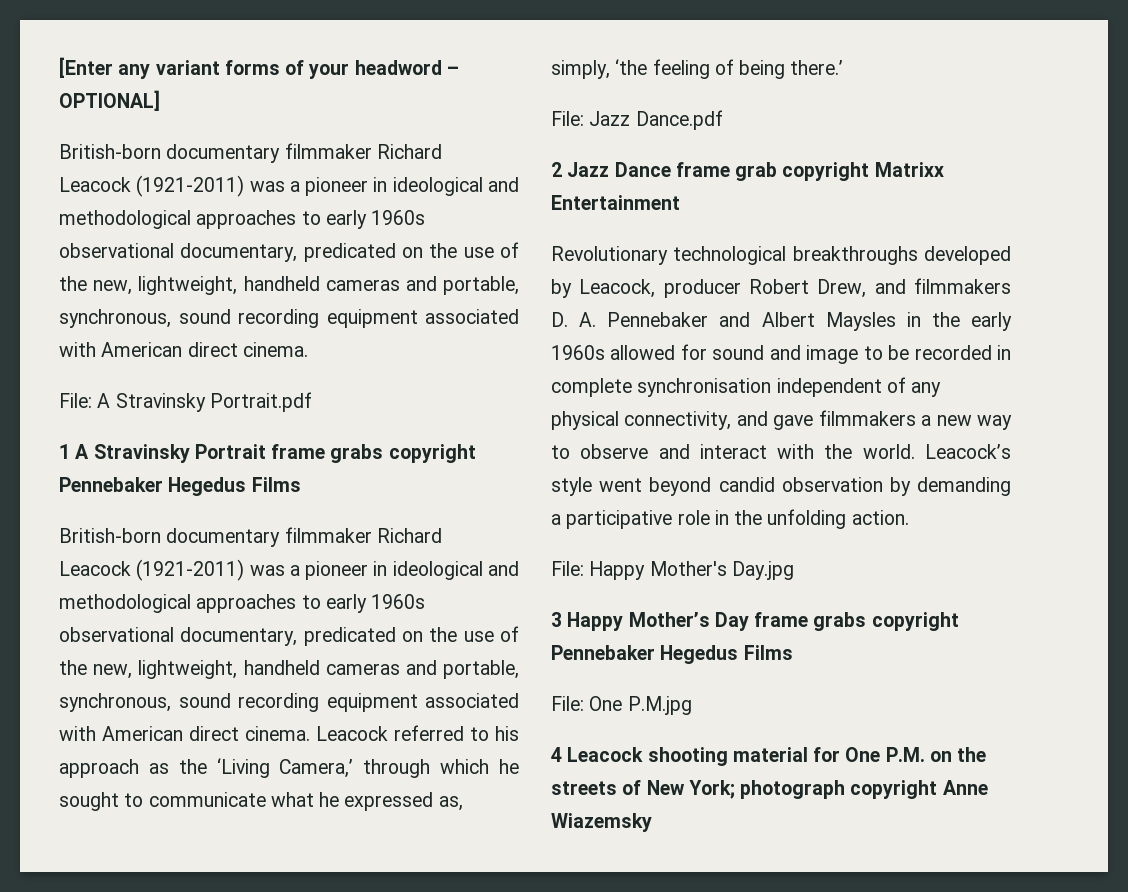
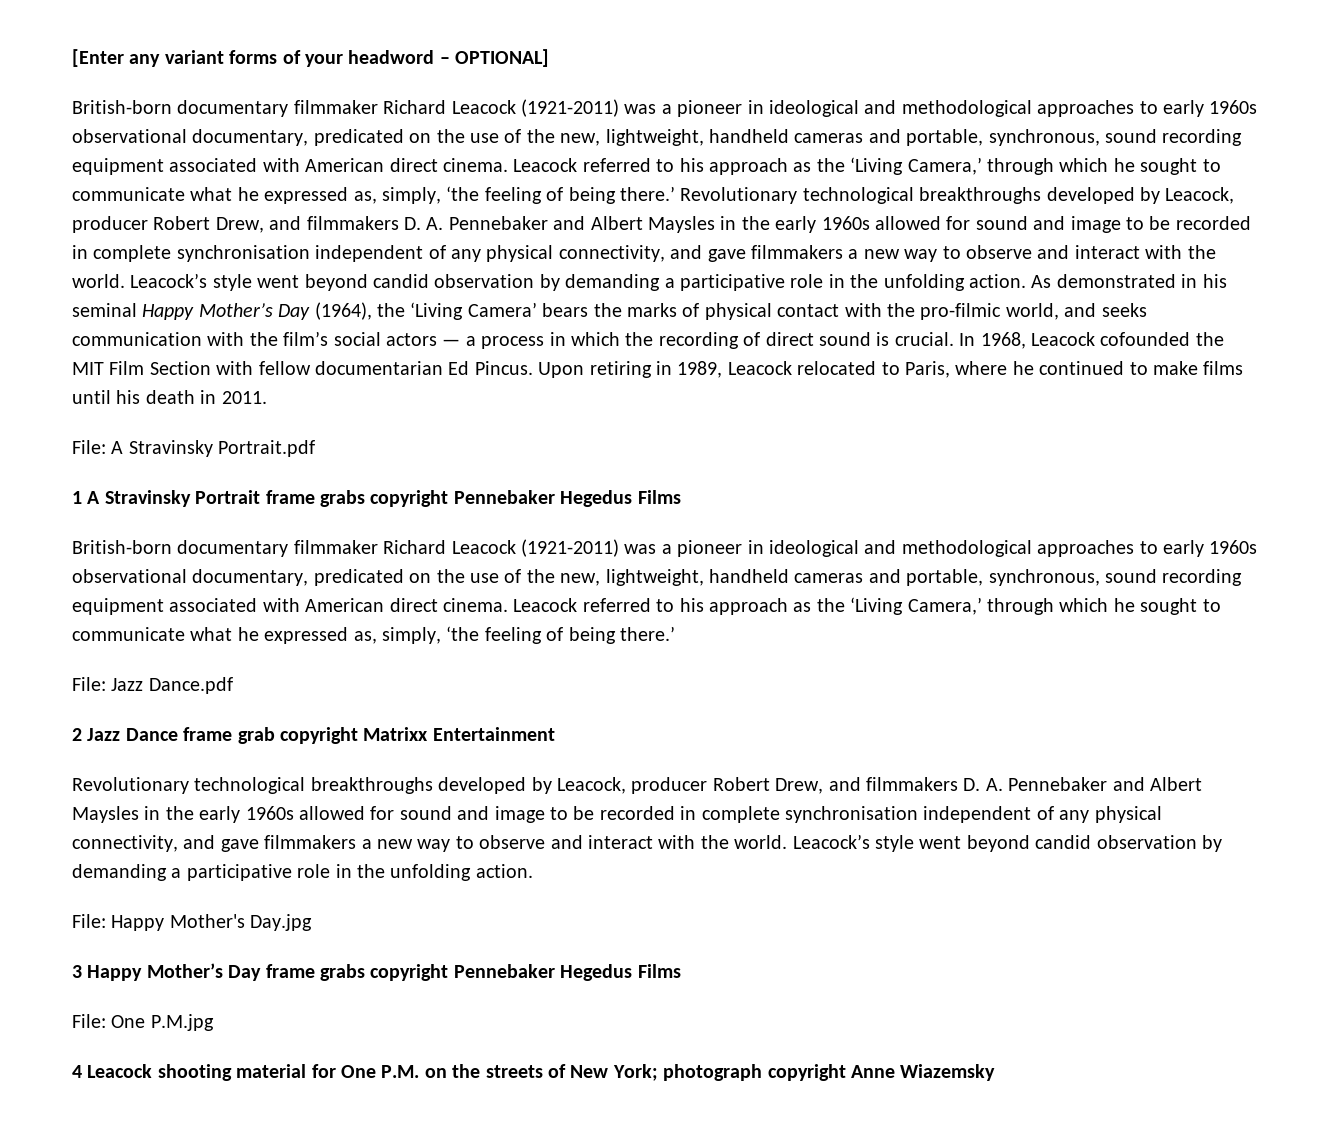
+ Leacock referred to his approach as the ‘Living Camera,’ through which he sought to communicate what he expressed as, simply, ‘the feeling of being there.’ Revolutionary technological breakthroughs developed by Leacock, producer Robert Drew, and filmmakers D. A. Pennebaker and Albert Maysles in the early 1960s allowed for sound and image to be recorded in complete synchronisation independent of any physical connectivity, and gave filmmakers a new way to observe and interact with the world. Leacock’s style went beyond candid observation by demanding a participative role in the unfolding action. As demonstrated in his seminal Happy Mother’s Day (1964), the ‘Living Camera’ bears the marks of physical contact with the pro-filmic world, and seeks communication with the film’s social actors — a process in which the recording of direct sound is crucial. In 1968, Leacock cofounded the MIT Film Section with fellow documentarian Ed Pincus. Upon retiring in 1989, Leacock relocated to Paris, where he continued to make films until his death in 2011.

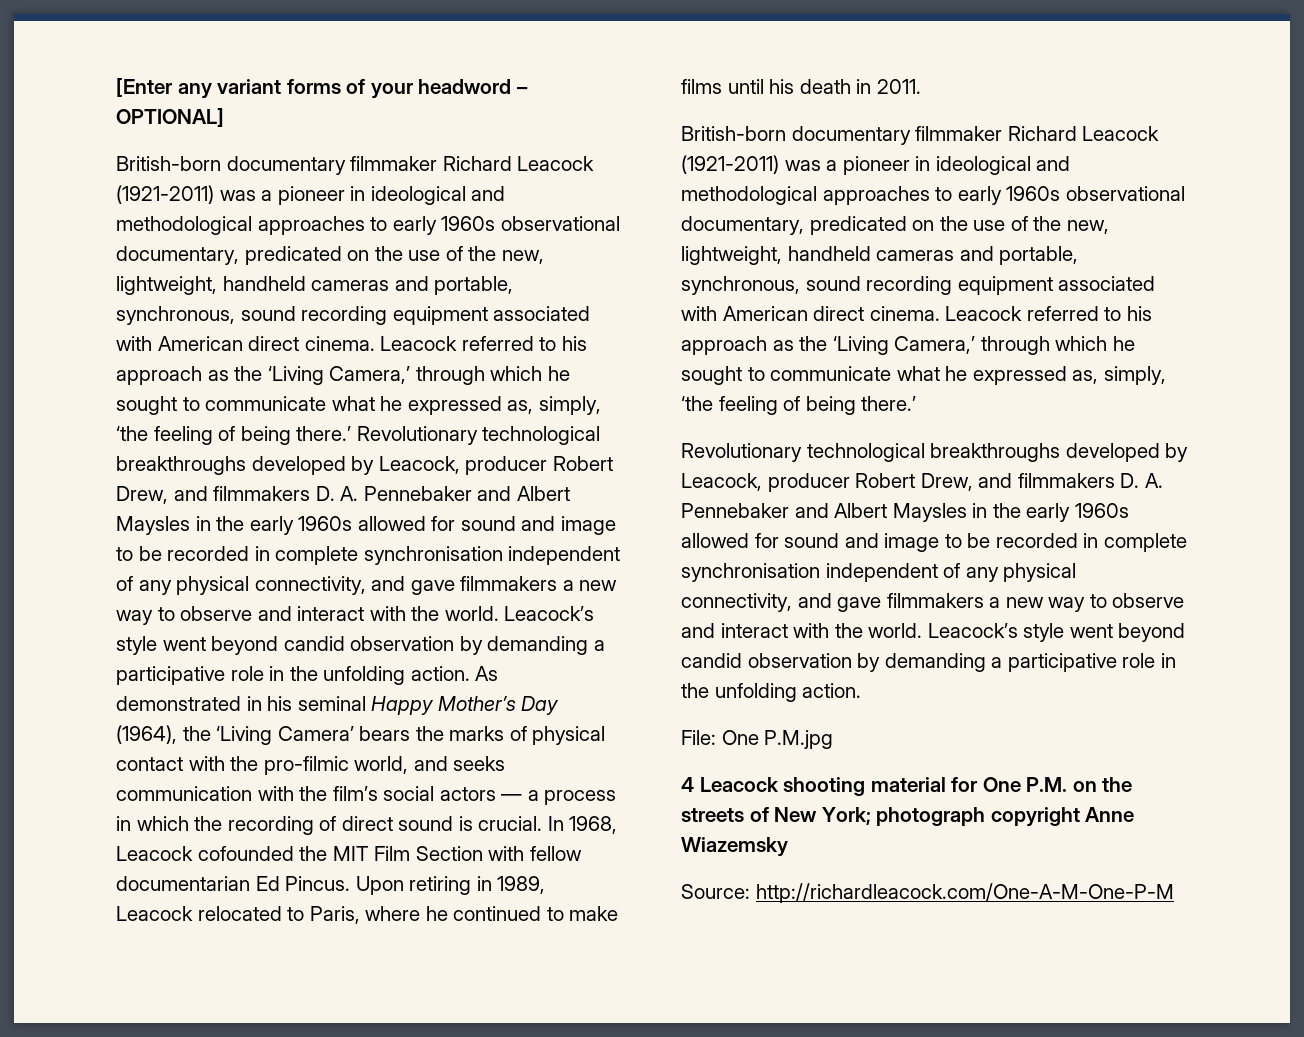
- File: A Stravinsky Portrait.pdf
- 1 A Stravinsky Portrait frame grabs copyright Pennebaker Hegedus Films
- File: Jazz Dance.pdf
- 2 Jazz Dance frame grab copyright Matrixx Entertainment
- File: Happy Mother's Day.jpg
- 3 Happy Mother’s Day frame grabs copyright Pennebaker Hegedus Films
+ Source: http://richardleacock.com/One-A-M-One-P-M

